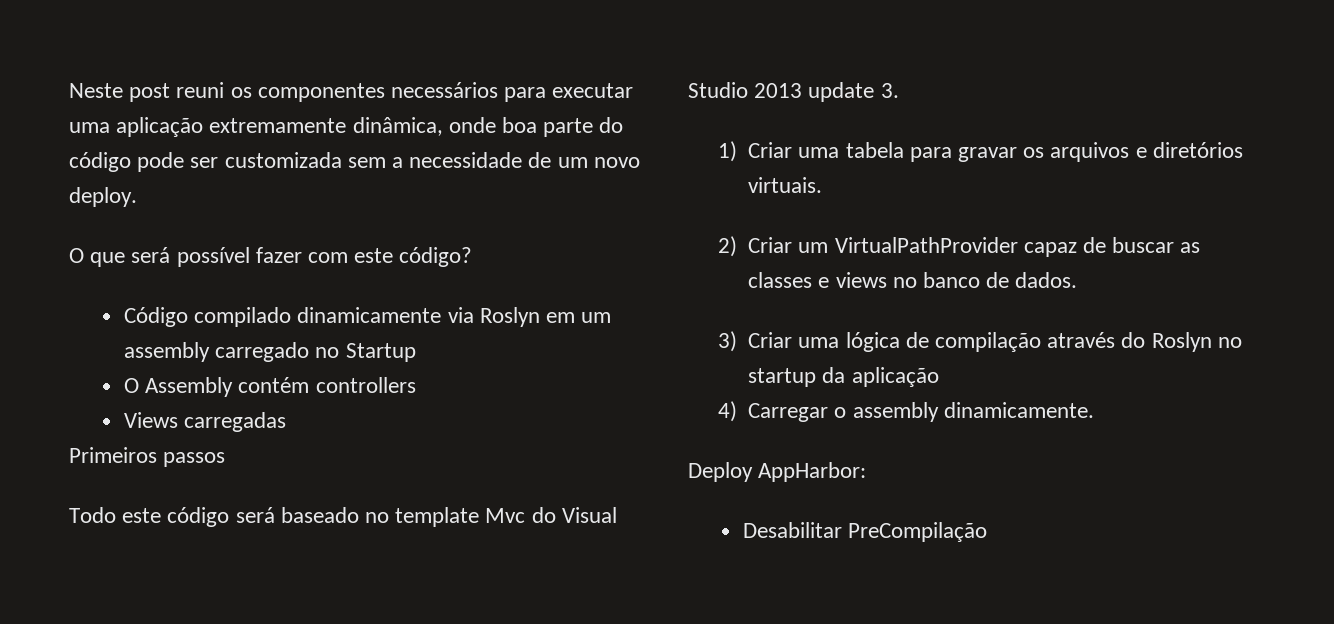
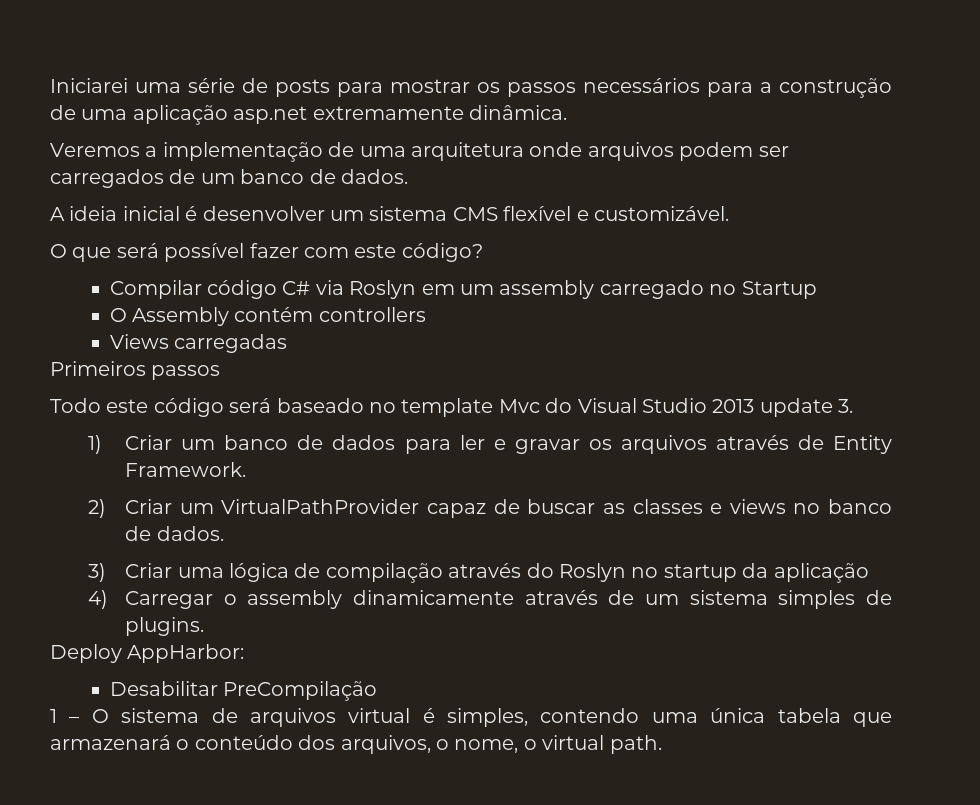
- Neste post reuni os componentes necessários para executar uma aplicação extremamente dinâmica, onde boa parte do código pode ser customizada sem a necessidade de um novo deploy.
+ Iniciarei uma série de posts para mostrar os passos necessários para a construção de uma aplicação asp.net extremamente dinâmica.
+ Veremos a implementação de uma arquitetura onde arquivos podem ser carregados de um banco de dados.
+ A ideia inicial é desenvolver um sistema CMS flexível e customizável.
- Código compilado dinamicamente via Roslyn em um assembly carregado no Startup
+ Compilar código C# via Roslyn em um assembly carregado no Startup
- 1) Criar uma tabela para gravar os arquivos e diretórios virtuais.
+ 1) Criar um banco de dados para ler e gravar os arquivos através de Entity Framework.
- 4) Carregar o assembly dinamicamente.
+ 4) Carregar o assembly dinamicamente através de um sistema simples de plugins.
  Deploy AppHarbor:
  Desabilitar PreCompilação
+ 1 – O sistema de arquivos virtual é simples, contendo uma única tabela que armazenará o conteúdo dos arquivos, o nome, o virtual path.

